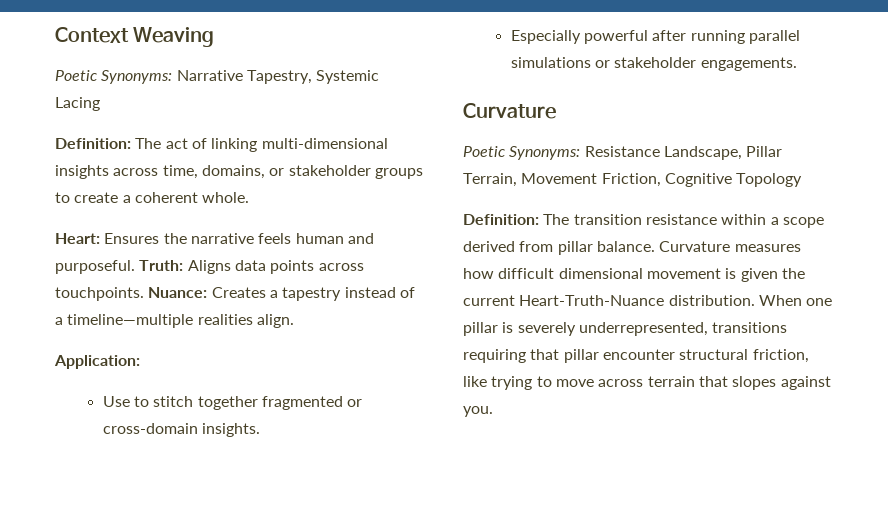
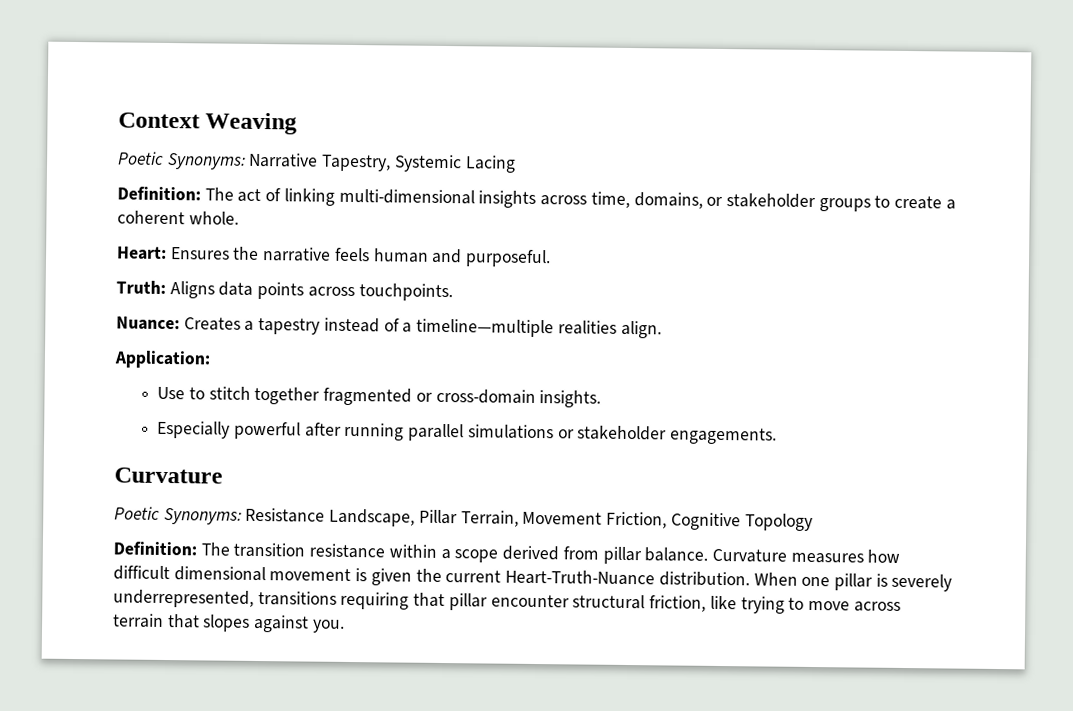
- Heart: Ensures the narrative feels human and purposeful. Truth: Aligns data points across touchpoints. Nuance: Creates a tapestry instead of a timeline—multiple realities align.
+ Heart: Ensures the narrative feels human and purposeful.
+ Truth: Aligns data points across touchpoints.
+ Nuance: Creates a tapestry instead of a timeline—multiple realities align.

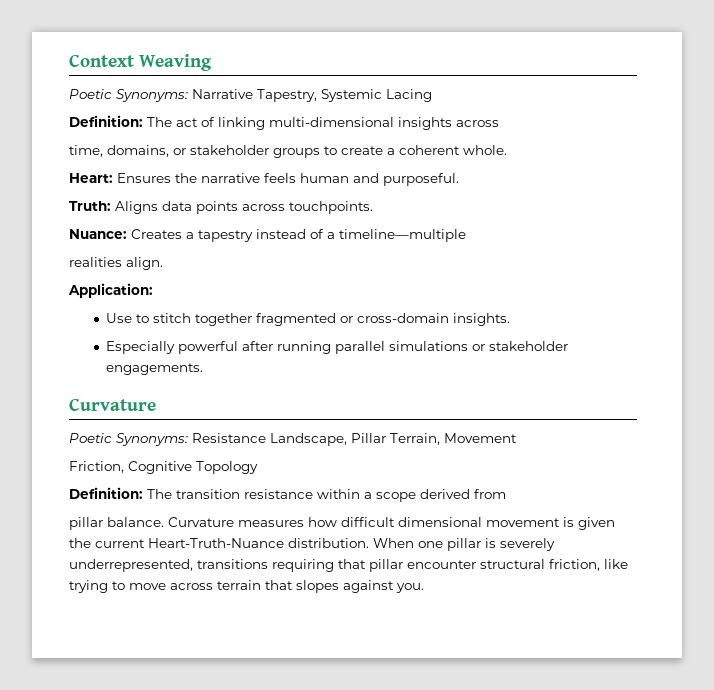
- Definition: The act of linking multi-dimensional insights across time, domains, or stakeholder groups to create a coherent whole.
+ Definition: The act of linking multi-dimensional insights across
+ time, domains, or stakeholder groups to create a coherent whole.
- Nuance: Creates a tapestry instead of a timeline—multiple realities align.
+ Nuance: Creates a tapestry instead of a timeline—multiple
+ realities align.
- Poetic Synonyms: Resistance Landscape, Pillar Terrain, Movement Friction, Cognitive Topology
+ Poetic Synonyms: Resistance Landscape, Pillar Terrain, Movement
+ Friction, Cognitive Topology
- Definition: The transition resistance within a scope derived from pillar balance.
+ Definition: The transition resistance within a scope derived from
+ pillar balance.

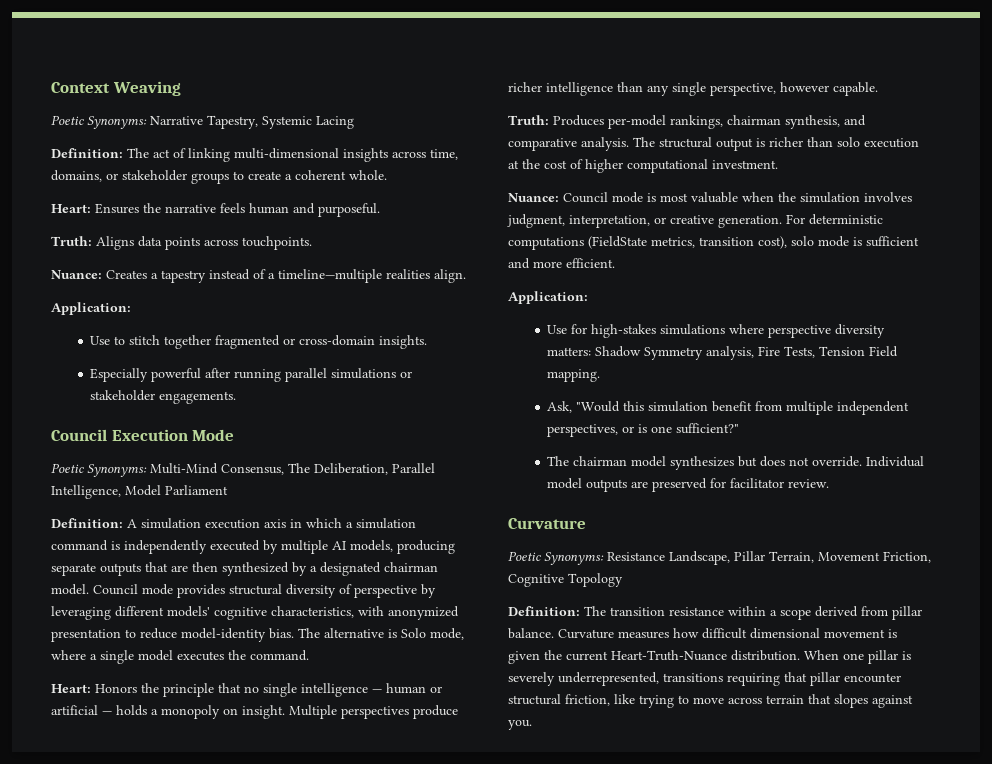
- Definition: The act of linking multi-dimensional insights across
- time, domains, or stakeholder groups to create a coherent whole.
+ Definition: The act of linking multi-dimensional insights across time, domains, or stakeholder groups to create a coherent whole.
- Nuance: Creates a tapestry instead of a timeline—multiple
- realities align.
+ Nuance: Creates a tapestry instead of a timeline—multiple realities align.
+ Council Execution Mode
+ Poetic Synonyms: Multi-Mind Consensus, The Deliberation, Parallel Intelligence, Model Parliament
+ Definition: A simulation execution axis in which a simulation command is independently executed by multiple AI models, producing separate outputs that are then synthesized by a designated chairman model. Council mode provides structural diversity of perspective by leveraging different models' cognitive characteristics, with anonymized presentation to reduce model-identity bias. The alternative is Solo mode, where a single model executes the command.
+ Heart: Honors the principle that no single intelligence — human or artificial — holds a monopoly on insight. Multiple perspectives produce richer intelligence than any single perspective, however capable.
+ Truth: Produces per-model rankings, chairman synthesis, and comparative analysis. The structural output is richer than solo execution at the cost of higher computational investment.
+ Nuance: Council mode is most valuable when the simulation involves judgment, interpretation, or creative generation. For deterministic computations (FieldState metrics, transition cost), solo mode is sufficient and more efficient.
+ Application:
+ Use for high-stakes simulations where perspective diversity matters: Shadow Symmetry analysis, Fire Tests, Tension Field mapping.
+ Ask, "Would this simulation benefit from multiple independent perspectives, or is one sufficient?"
+ The chairman model synthesizes but does not override. Individual model outputs are preserved for facilitator review.
- Poetic Synonyms: Resistance Landscape, Pillar Terrain, Movement
- Friction, Cognitive Topology
+ Poetic Synonyms: Resistance Landscape, Pillar Terrain, Movement Friction, Cognitive Topology
- Definition: The transition resistance within a scope derived from
- pillar balance.
+ Definition: The transition resistance within a scope derived from pillar balance.

